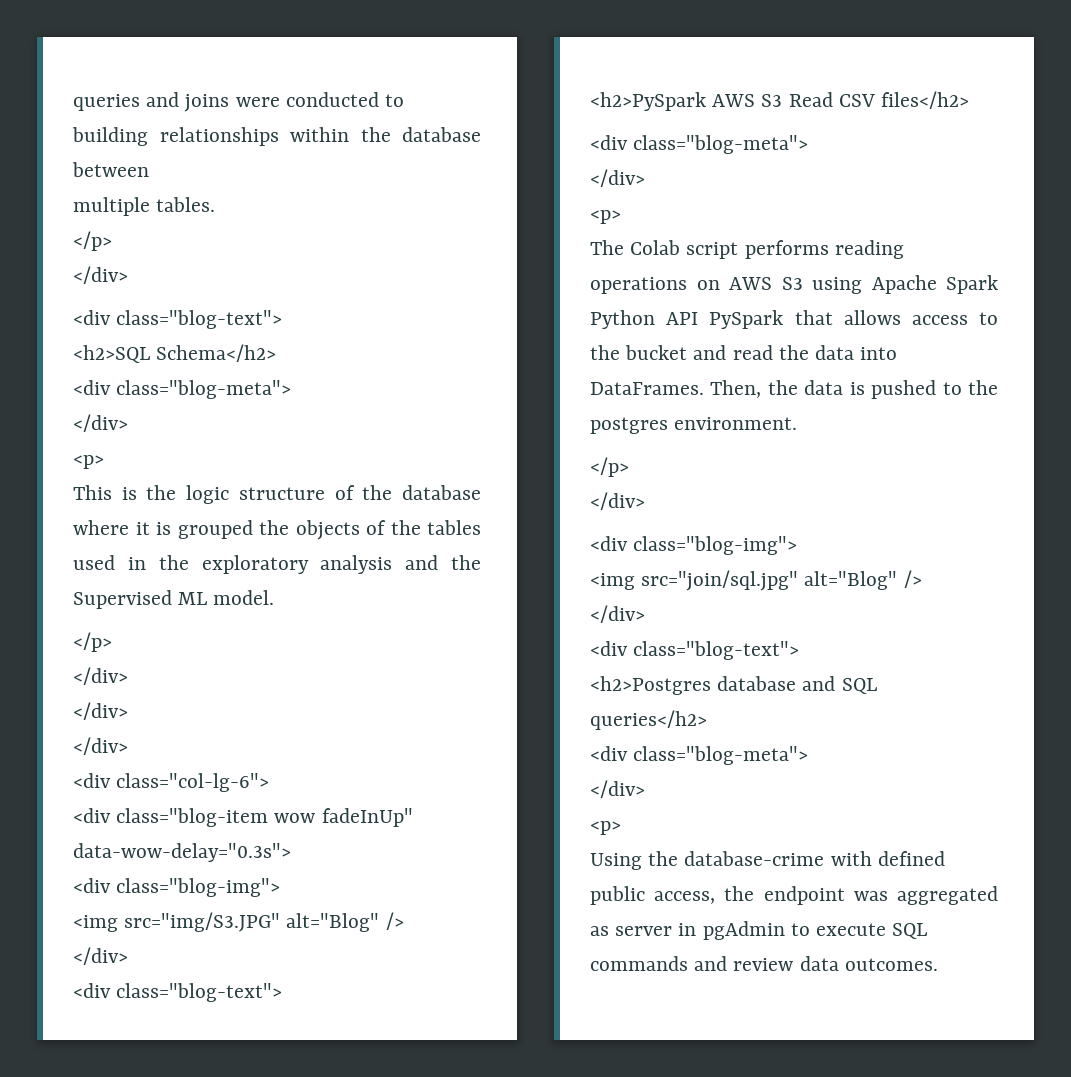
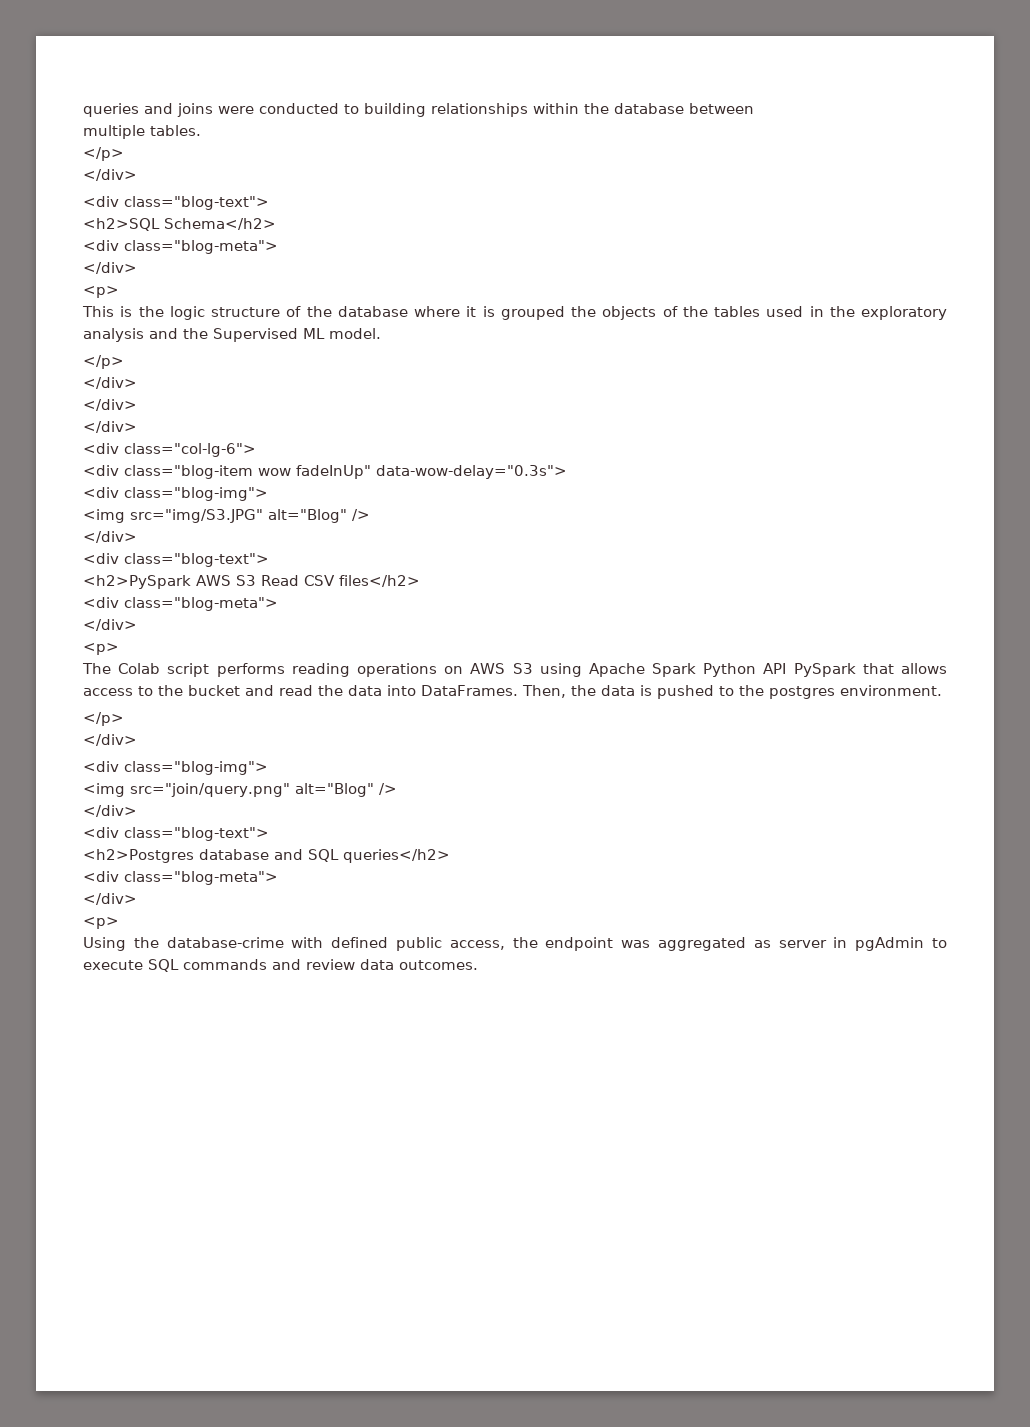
- <img src="join/sql.jpg" alt="Blog" />
+ <img src="join/query.png" alt="Blog" />

